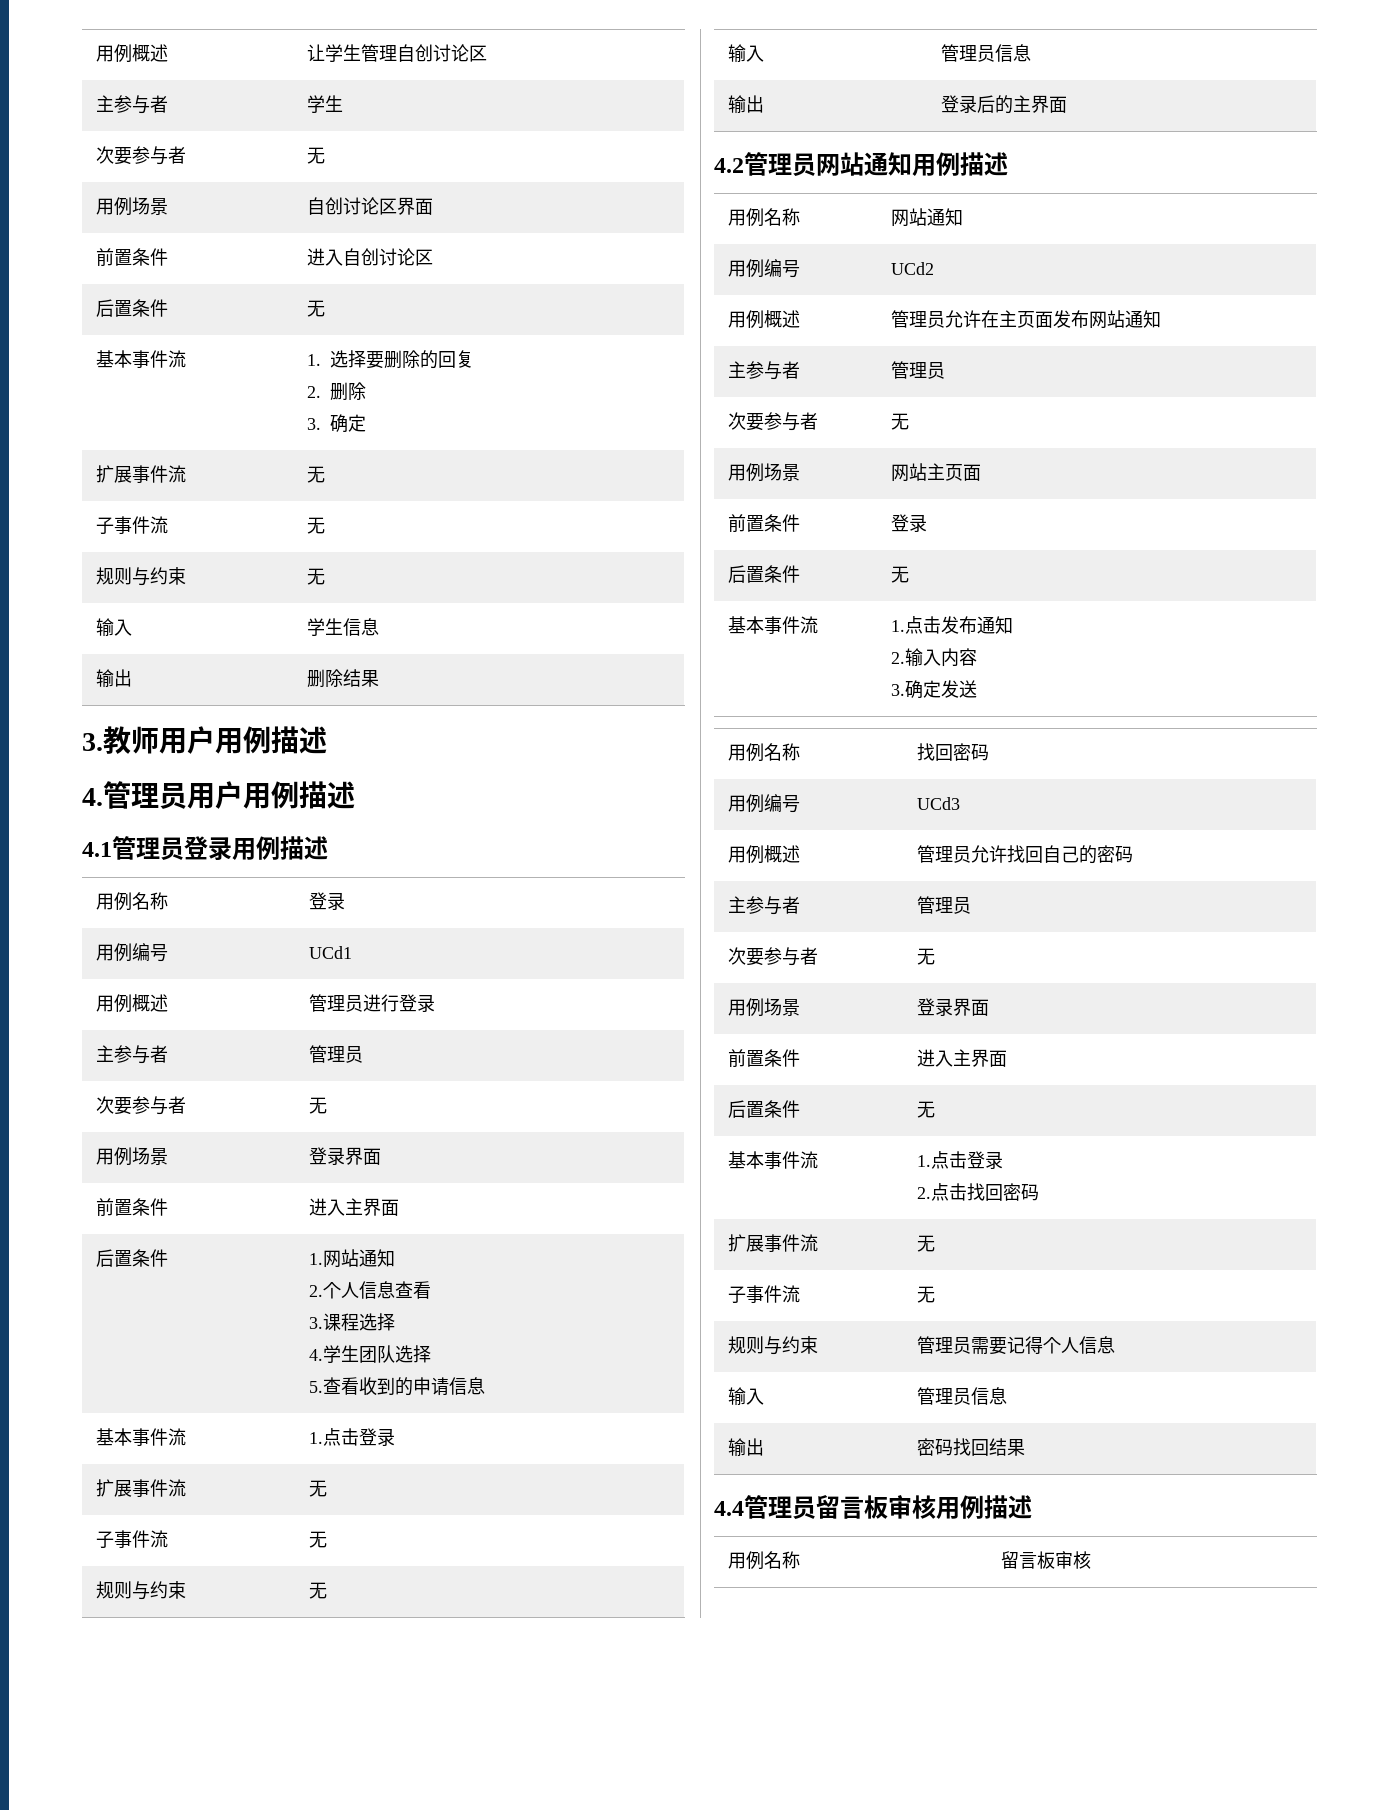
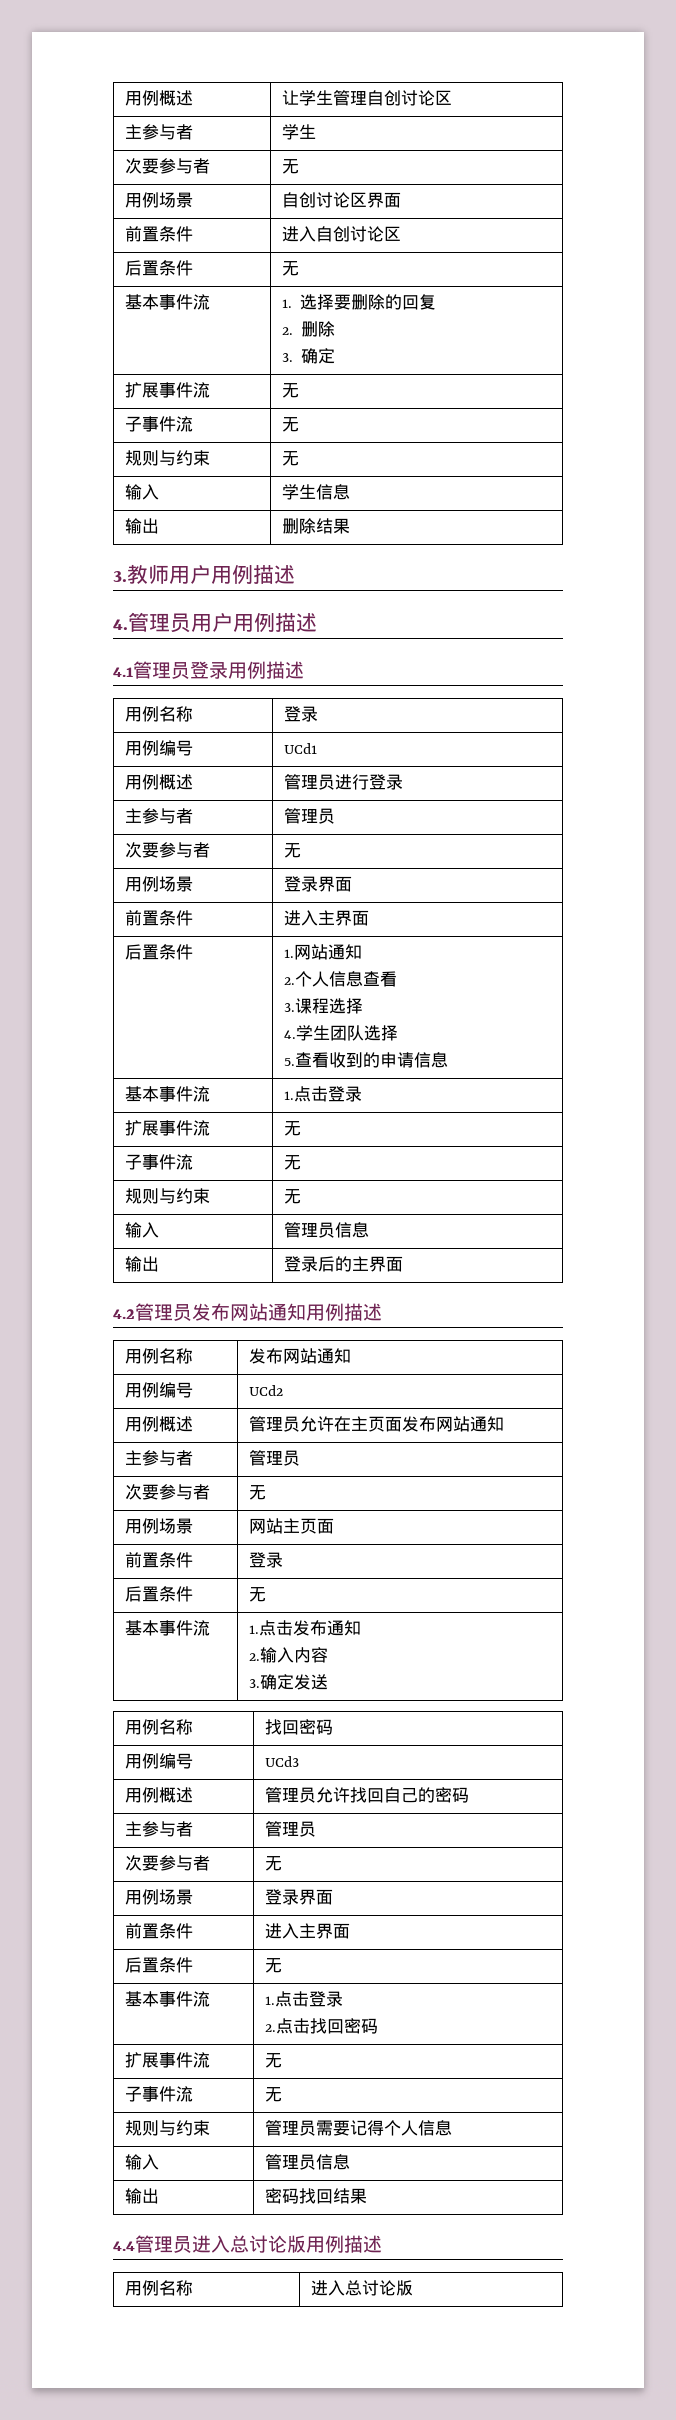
- 4.2管理员网站通知用例描述
+ 4.2管理员发布网站通知用例描述
- 用例名称 | 网站通知
+ 用例名称 | 发布网站通知
- 4.4管理员留言板审核用例描述
- 用例名称 | 留言板审核
+ 4.4管理员进入总讨论版用例描述
+ 用例名称 | 进入总讨论版

